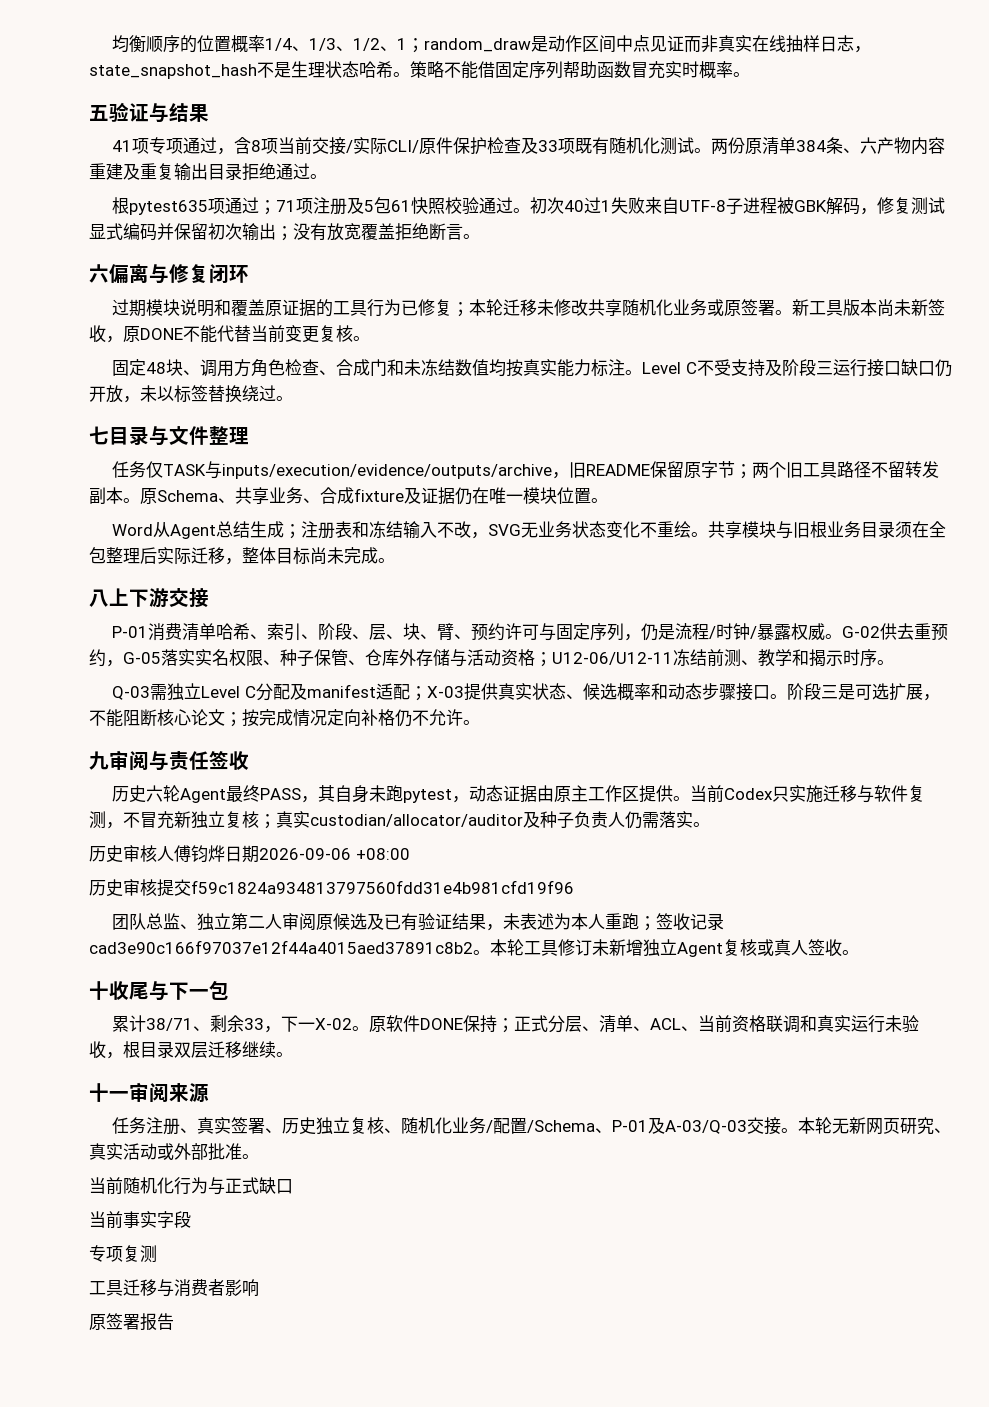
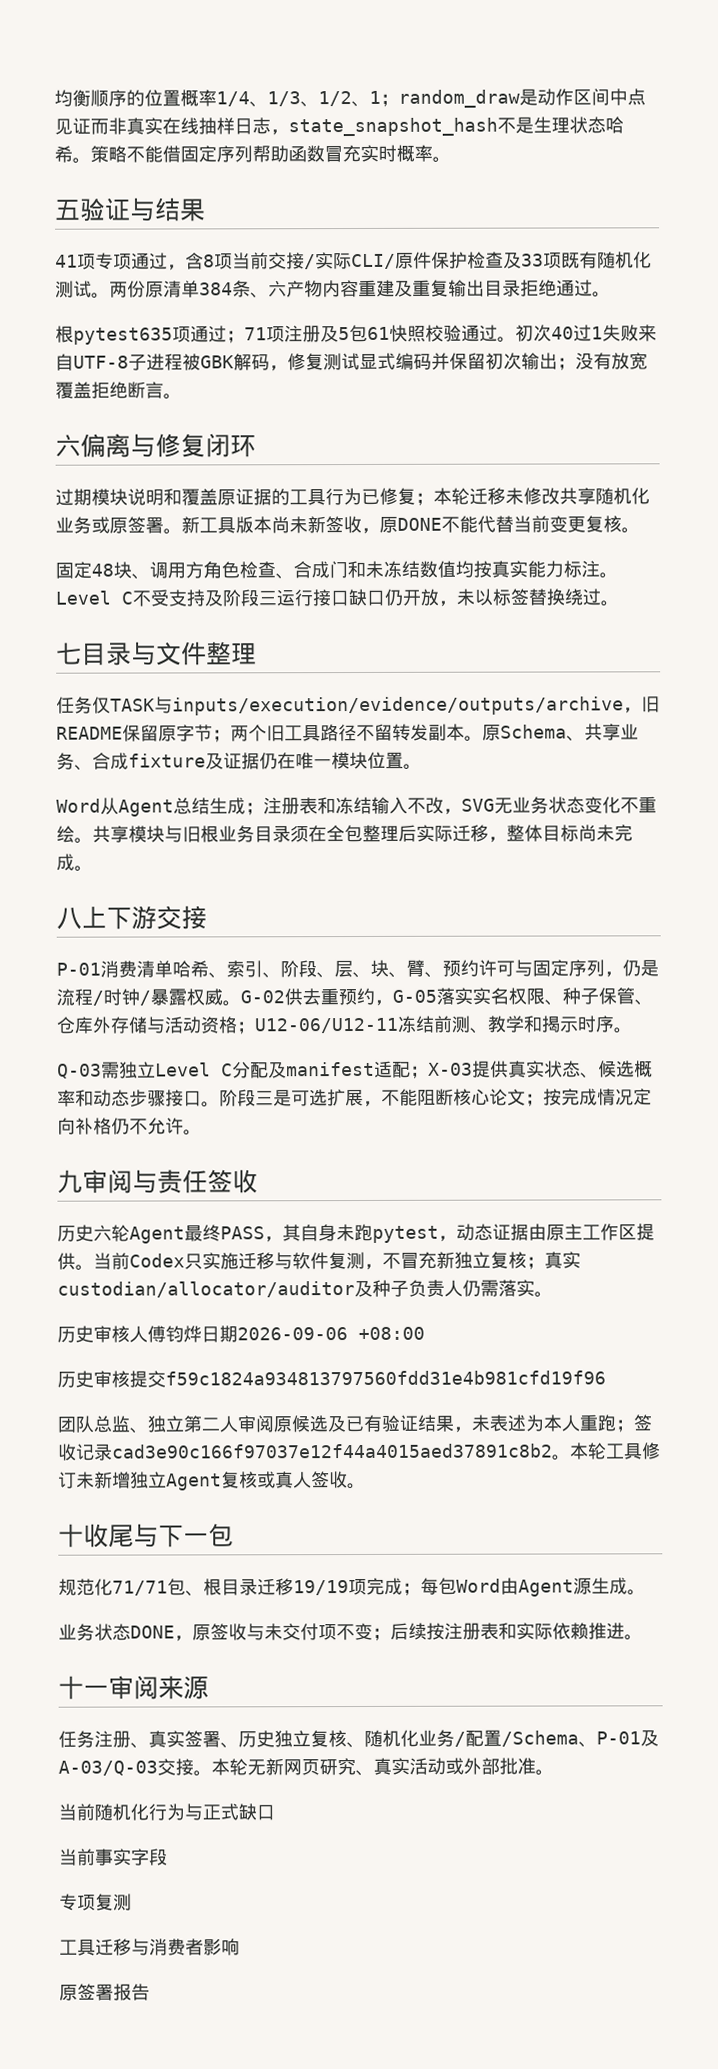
- 累计38/71、剩余33，下一X-02。原软件DONE保持；正式分层、清单、ACL、当前资格联调和真实运行未验收，根目录双层迁移继续。
+ 规范化71/71包、根目录迁移19/19项完成；每包Word由Agent源生成。
+ 业务状态DONE，原签收与未交付项不变；后续按注册表和实际依赖推进。

